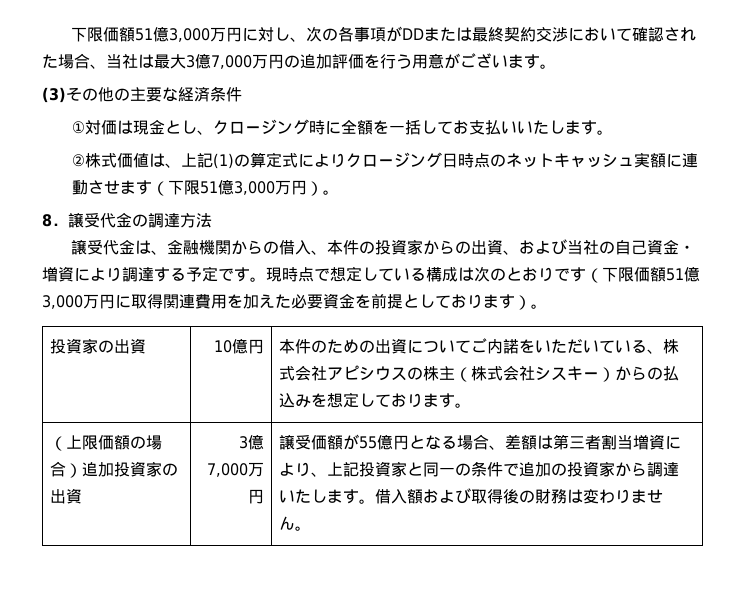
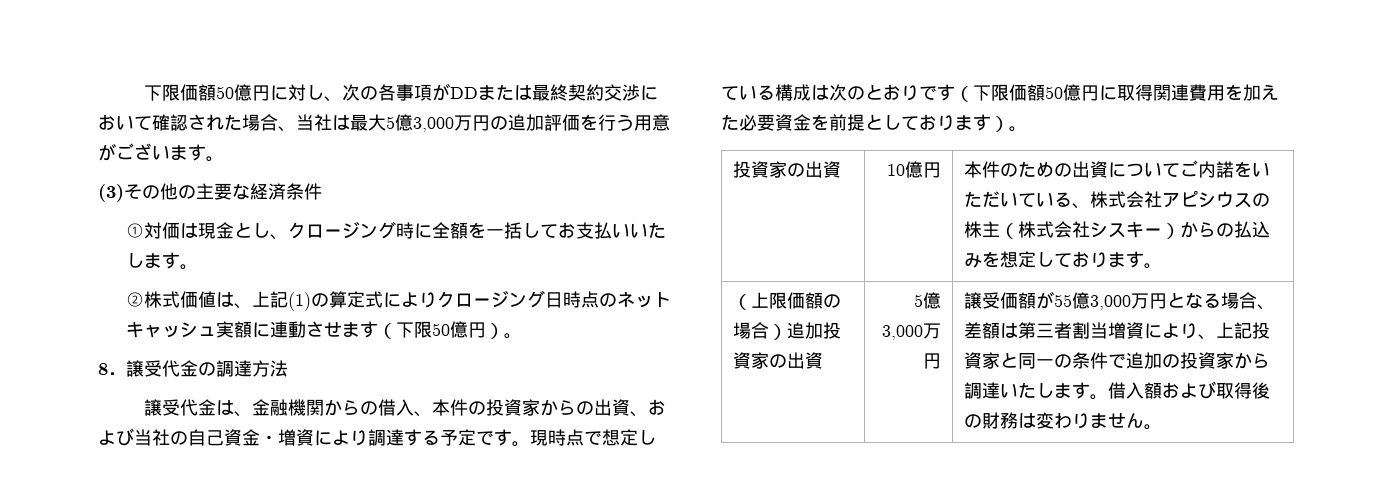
- 下限価額51億3,000万円に対し、次の各事項がDDまたは最終契約交渉において確認された場合、当社は最大3億7,000万円の追加評価を行う用意がございます。
+ 下限価額50億円に対し、次の各事項がDDまたは最終契約交渉において確認された場合、当社は最大5億3,000万円の追加評価を行う用意がございます。
- ②株式価値は、上記(1)の算定式によりクロージング日時点のネットキャッシュ実額に連動させます（下限51億3,000万円）。
+ ②株式価値は、上記(1)の算定式によりクロージング日時点のネットキャッシュ実額に連動させます（下限50億円）。
- 現時点で想定している構成は次のとおりです（下限価額51億3,000万円に取得関連費用を加えた必要資金を前提としております）。
+ 現時点で想定している構成は次のとおりです（下限価額50億円に取得関連費用を加えた必要資金を前提としております）。
- （上限価額の場合）追加投資家の出資 | 3億7,000万円
+ （上限価額の場合）追加投資家の出資 | 5億3,000万円
- 譲受価額が55億円となる場合、差額は第三者割当増資により、上記投資家と同一の条件で追加の投資家から調達いたします。
+ 譲受価額が55億3,000万円となる場合、差額は第三者割当増資により、上記投資家と同一の条件で追加の投資家から調達いたします。

